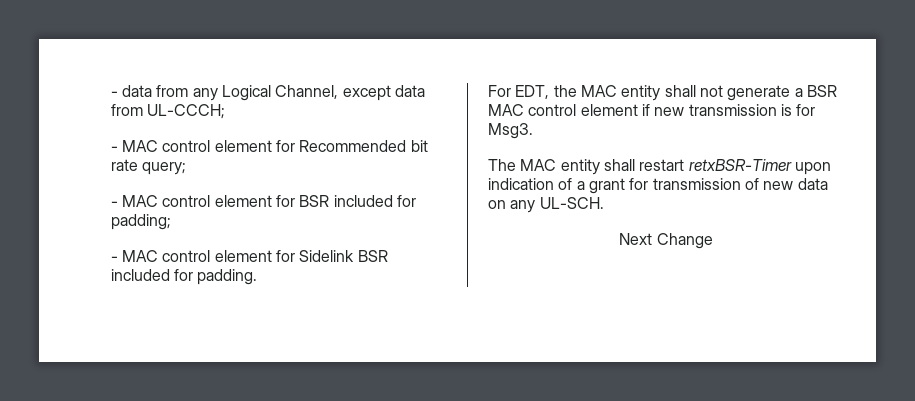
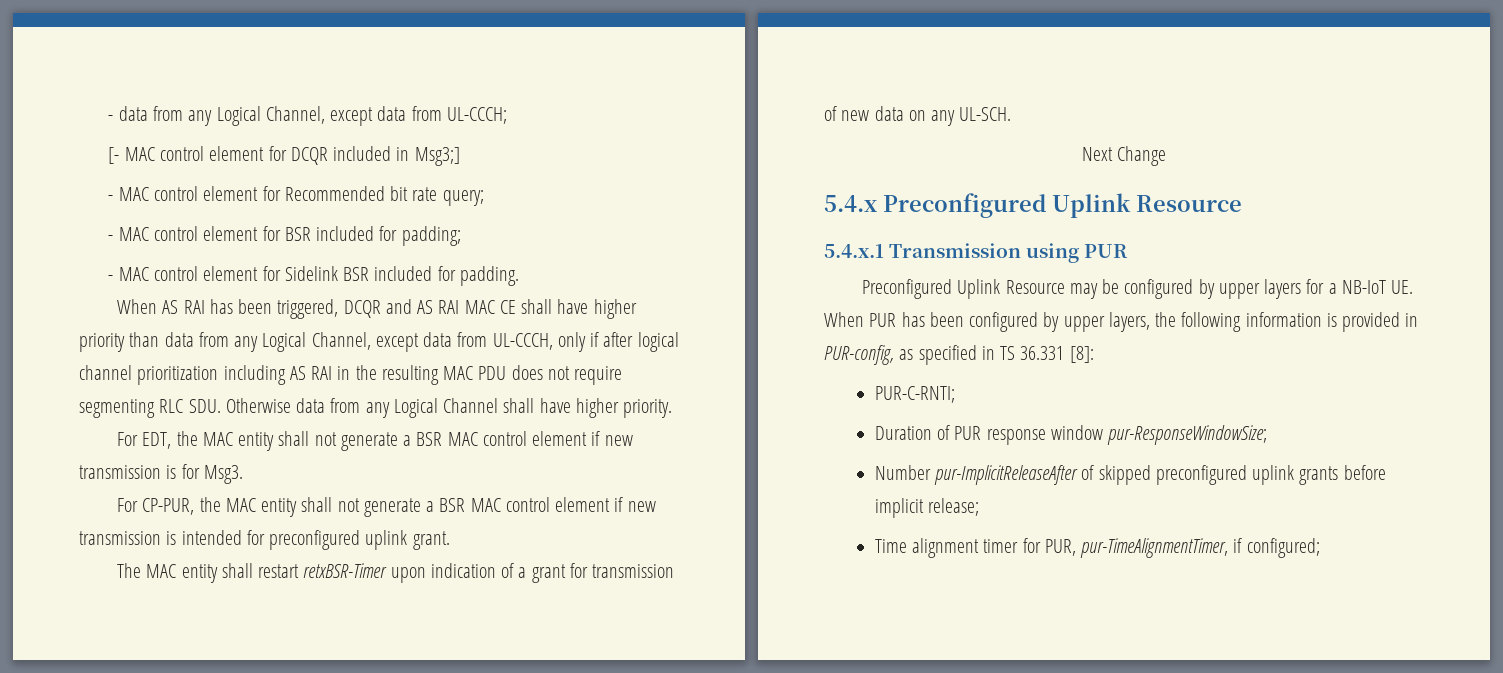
+ [- MAC control element for DCQR included in Msg3;]
+ When AS RAI has been triggered, DCQR and AS RAI MAC CE shall have higher priority than data from any Logical Channel, except data from UL-CCCH, only if after logical channel prioritization including AS RAI in the resulting MAC PDU does not require segmenting RLC SDU. Otherwise data from any Logical Channel shall have higher priority.
+ For CP-PUR, the MAC entity shall not generate a BSR MAC control element if new transmission is intended for preconfigured uplink grant.
+ 5.4.x Preconfigured Uplink Resource
+ 5.4.x.1 Transmission using PUR
+ Preconfigured Uplink Resource may be configured by upper layers for a NB-IoT UE. When PUR has been configured by upper layers, the following information is provided in PUR-config, as specified in TS 36.331 [8]:
+ PUR-C-RNTI;
+ Duration of PUR response window pur-ResponseWindowSize;
+ Number pur-ImplicitReleaseAfter of skipped preconfigured uplink grants before implicit release;
+ Time alignment timer for PUR, pur-TimeAlignmentTimer, if configured;

